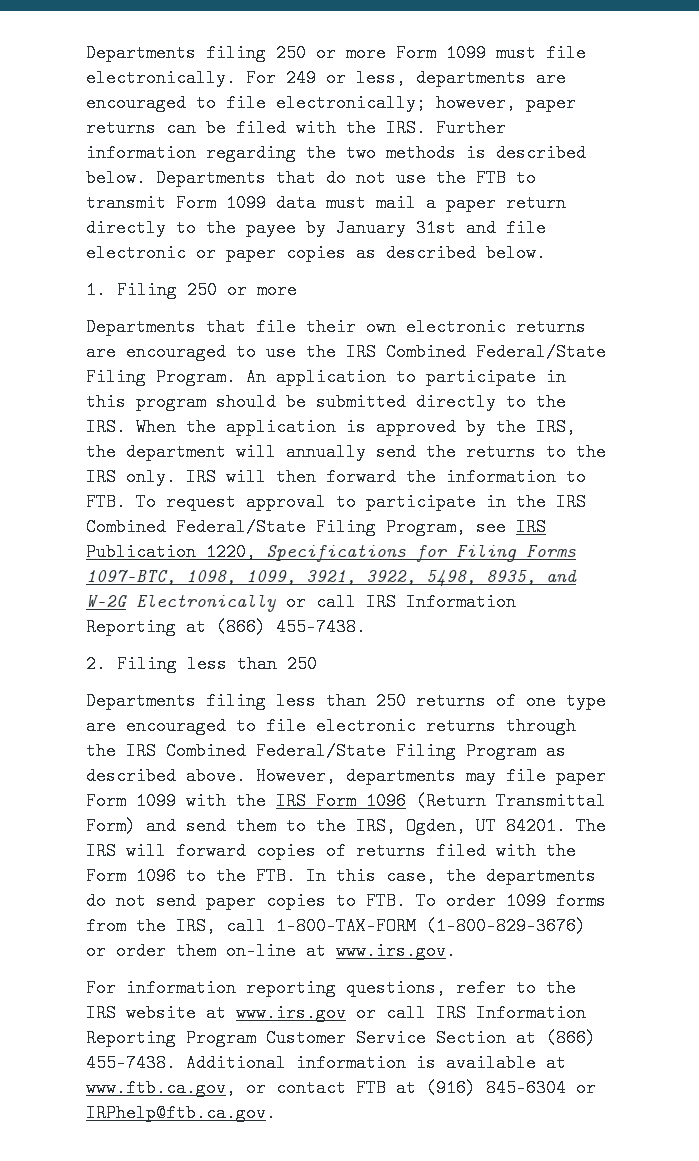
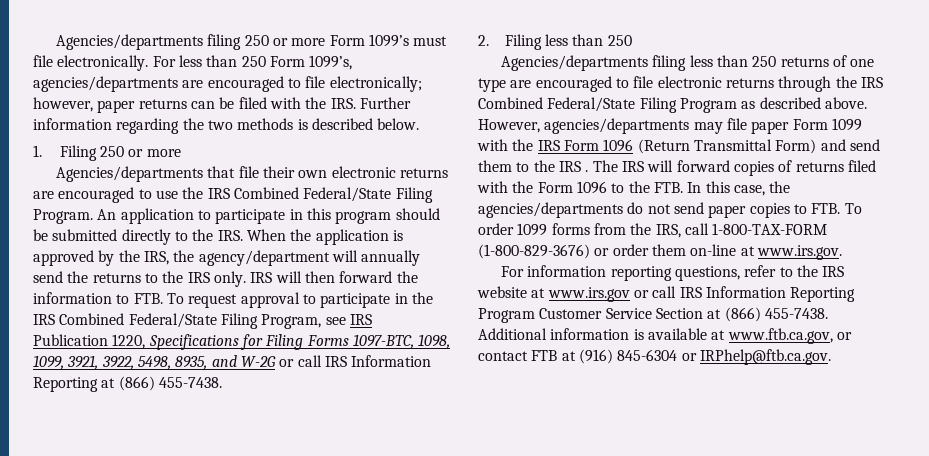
- Departments filing 250 or more Form 1099 must file electronically.
+ Agencies/departments filing 250 or more Form 1099’s must file electronically.
- For 249 or less, departments are encouraged to file electronically; however, paper returns can be filed with the IRS. Further information regarding the two methods is described below. Departments that do not use the FTB to transmit Form 1099 data must mail a paper return directly to the payee by January 31st and file electronic or paper copies as described below.
+ For less than 250 Form 1099’s, agencies/departments are encouraged to file electronically; however, paper returns can be filed with the IRS. Further information regarding the two methods is described below.
- Departments that file their own electronic returns are encouraged to use the IRS Combined Federal/State Filing Program.
+ Agencies/departments that file their own electronic returns are encouraged to use the IRS Combined Federal/State Filing Program.
- An application to participate in this program should be submitted directly to the IRS. When the application is approved by the IRS, the department will annually send the returns to the IRS only.
+ An application to participate in this program should be submitted directly to the IRS. When the application is approved by the IRS, the agency/department will annually send the returns to the IRS only.
- IRS will then forward the information to FTB. To request approval to participate in the IRS Combined Federal/State Filing Program, see IRS Publication 1220, Specifications for Filing Forms 1097-BTC, 1098, 1099, 3921, 3922, 5498, 8935, and W-2G Electronically or call IRS Information Reporting at (866) 455-7438.
+ IRS will then forward the information to FTB. To request approval to participate in the IRS Combined Federal/State Filing Program, see IRS Publication 1220, Specifications for Filing Forms 1097-BTC, 1098, 1099, 3921, 3922, 5498, 8935, and W-2G or call IRS Information Reporting at (866) 455-7438.
- Departments filing less than 250 returns of one type are encouraged to file electronic returns through the IRS Combined Federal/State Filing Program as described above.
+ Agencies/departments filing less than 250 returns of one type are encouraged to file electronic returns through the IRS Combined Federal/State Filing Program as described above.
- However, departments may file paper Form 1099 with the IRS Form 1096 (Return Transmittal Form) and send them to the IRS, Ogden, UT 84201.
+ However, agencies/departments may file paper Form 1099 with the IRS Form 1096 (Return Transmittal Form) and send them to the IRS .
- The IRS will forward copies of returns filed with the Form 1096 to the FTB. In this case, the departments do not send paper copies to FTB. To order 1099 forms from the IRS, call 1-800-TAX-FORM (1-800-829-3676) or order them on-line at www.irs.gov.
+ The IRS will forward copies of returns filed with the Form 1096 to the FTB. In this case, the agencies/departments do not send paper copies to FTB. To order 1099 forms from the IRS, call 1-800-TAX-FORM (1-800-829-3676) or order them on-line at www.irs.gov.

